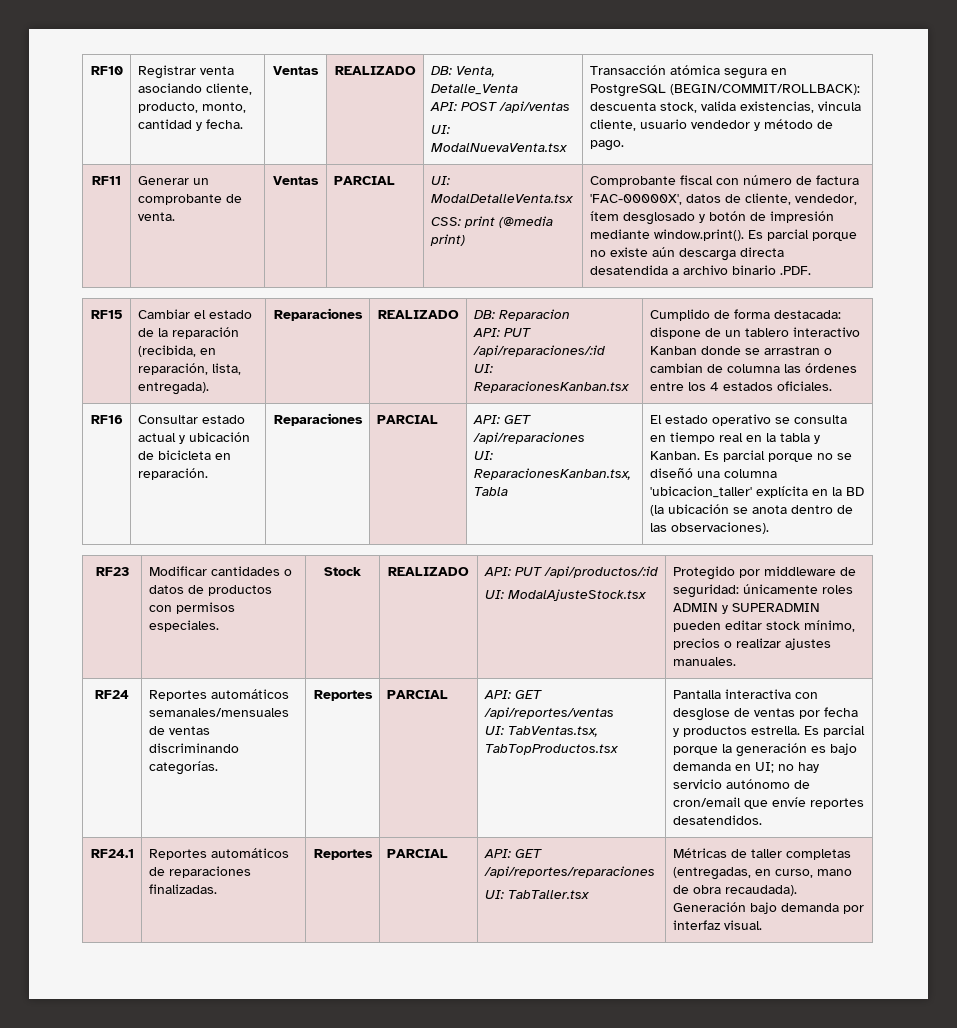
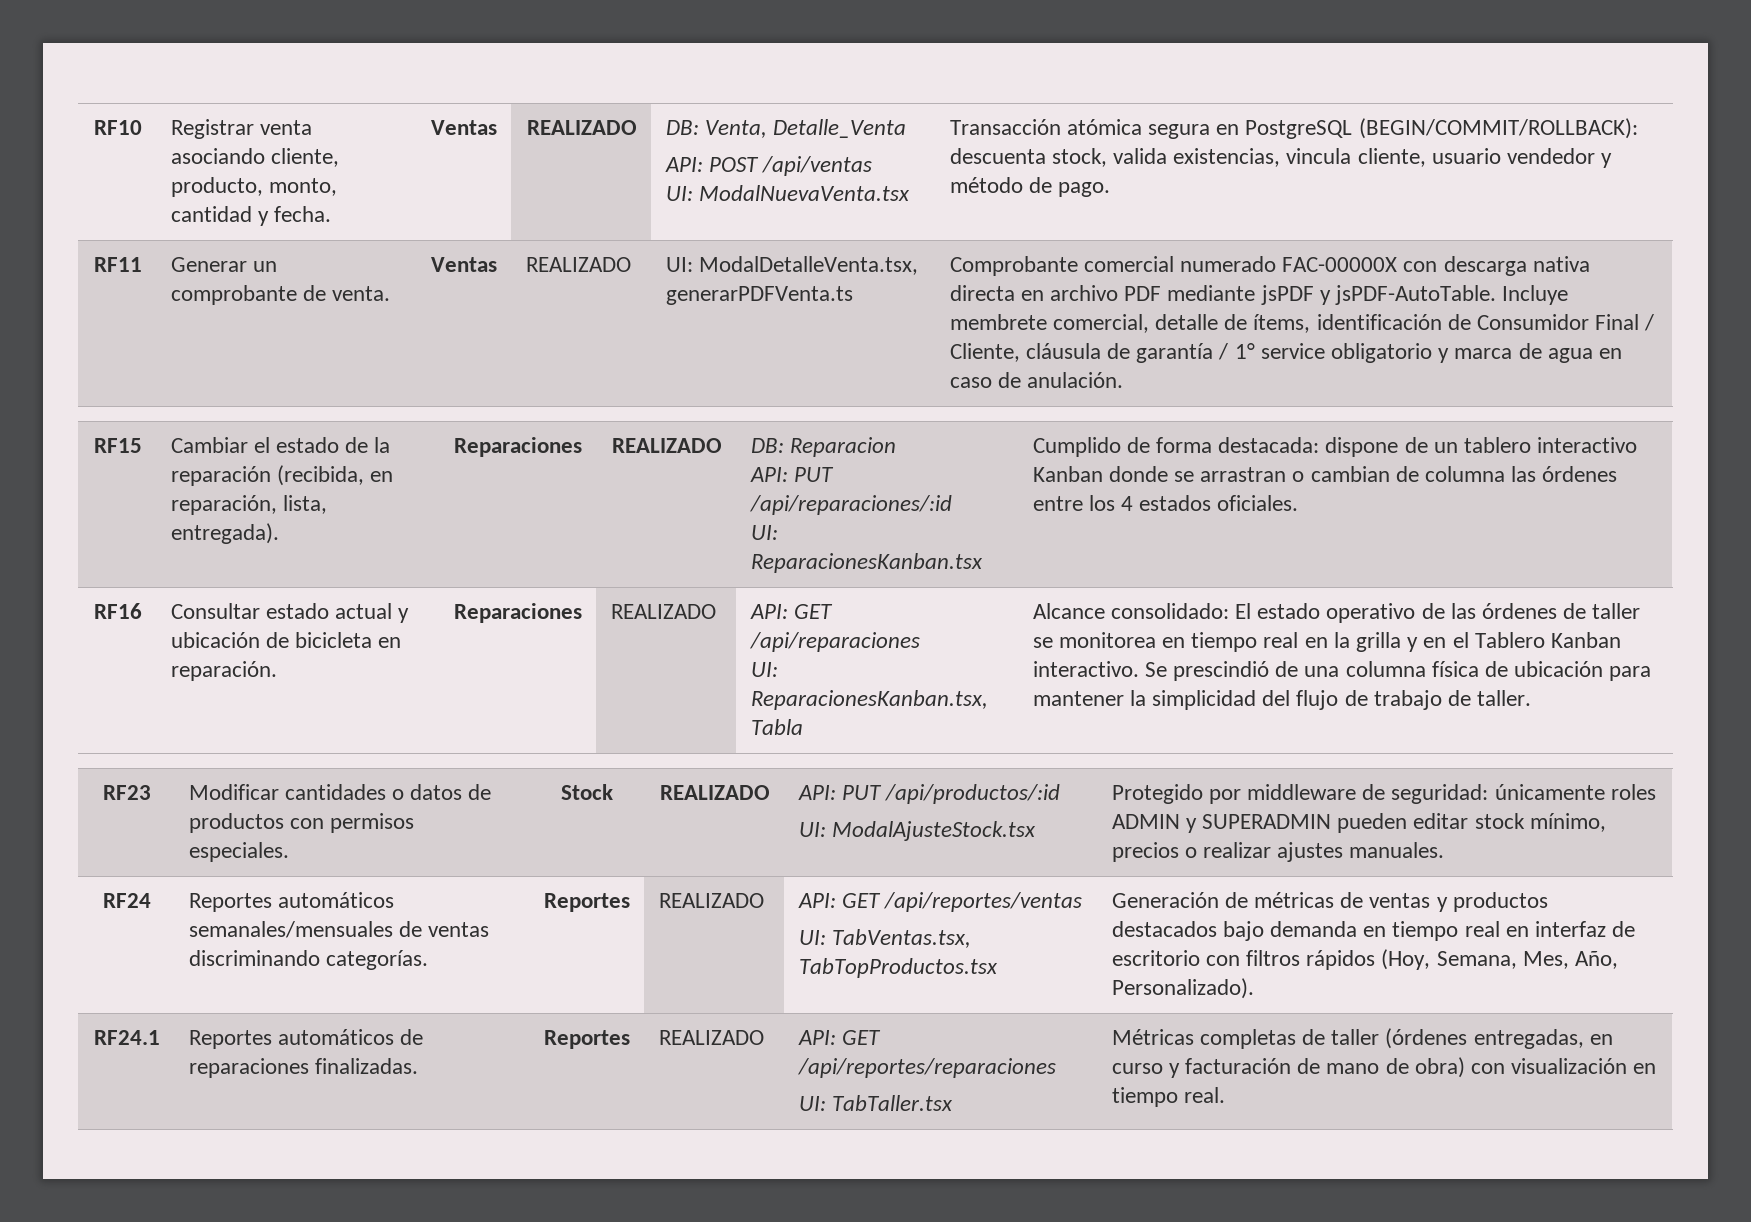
- PARCIAL | UI: ModalDetalleVenta.tsx
- CSS: print (@media print) | Comprobante fiscal con número de factura 'FAC-00000X', datos de cliente, vendedor, ítem desglosado y botón de impresión mediante window.print(). Es parcial porque no existe aún descarga directa desatendida a archivo binario .PDF.
+ REALIZADO | UI: ModalDetalleVenta.tsx, generarPDFVenta.ts | Comprobante comercial numerado FAC-00000X con descarga nativa directa en archivo PDF mediante jsPDF y jsPDF-AutoTable. Incluye membrete comercial, detalle de ítems, identificación de Consumidor Final / Cliente, cláusula de garantía / 1° service obligatorio y marca de agua en caso de anulación.
- Consultar estado actual y ubicación de bicicleta en reparación. | Reparaciones | PARCIAL
+ Consultar estado actual y ubicación de bicicleta en reparación. | Reparaciones | REALIZADO
- El estado operativo se consulta en tiempo real en la tabla y Kanban. Es parcial porque no se diseñó una columna 'ubicacion_taller' explícita en la BD (la ubicación se anota dentro de las observaciones).
+ Alcance consolidado: El estado operativo de las órdenes de taller se monitorea en tiempo real en la grilla y en el Tablero Kanban interactivo. Se prescindió de una columna física de ubicación para mantener la simplicidad del flujo de trabajo de taller.
- Reportes automáticos semanales/mensuales de ventas discriminando categorías. | Reportes | PARCIAL
+ Reportes automáticos semanales/mensuales de ventas discriminando categorías. | Reportes | REALIZADO
- Pantalla interactiva con desglose de ventas por fecha y productos estrella. Es parcial porque la generación es bajo demanda en UI; no hay servicio autónomo de cron/email que envíe reportes desatendidos.
+ Generación de métricas de ventas y productos destacados bajo demanda en tiempo real en interfaz de escritorio con filtros rápidos (Hoy, Semana, Mes, Año, Personalizado).
- RF24.1 | Reportes automáticos de reparaciones finalizadas. | Reportes | PARCIAL | API: GET /api/reportes/reparaciones
- UI: TabTaller.tsx | Métricas de taller completas (entregadas, en curso, mano de obra recaudada). Generación bajo demanda por interfaz visual.
+ RF24.1 | Reportes automáticos de reparaciones finalizadas. | Reportes | REALIZADO | API: GET /api/reportes/reparaciones
+ UI: TabTaller.tsx | Métricas completas de taller (órdenes entregadas, en curso y facturación de mano de obra) con visualización en tiempo real.

